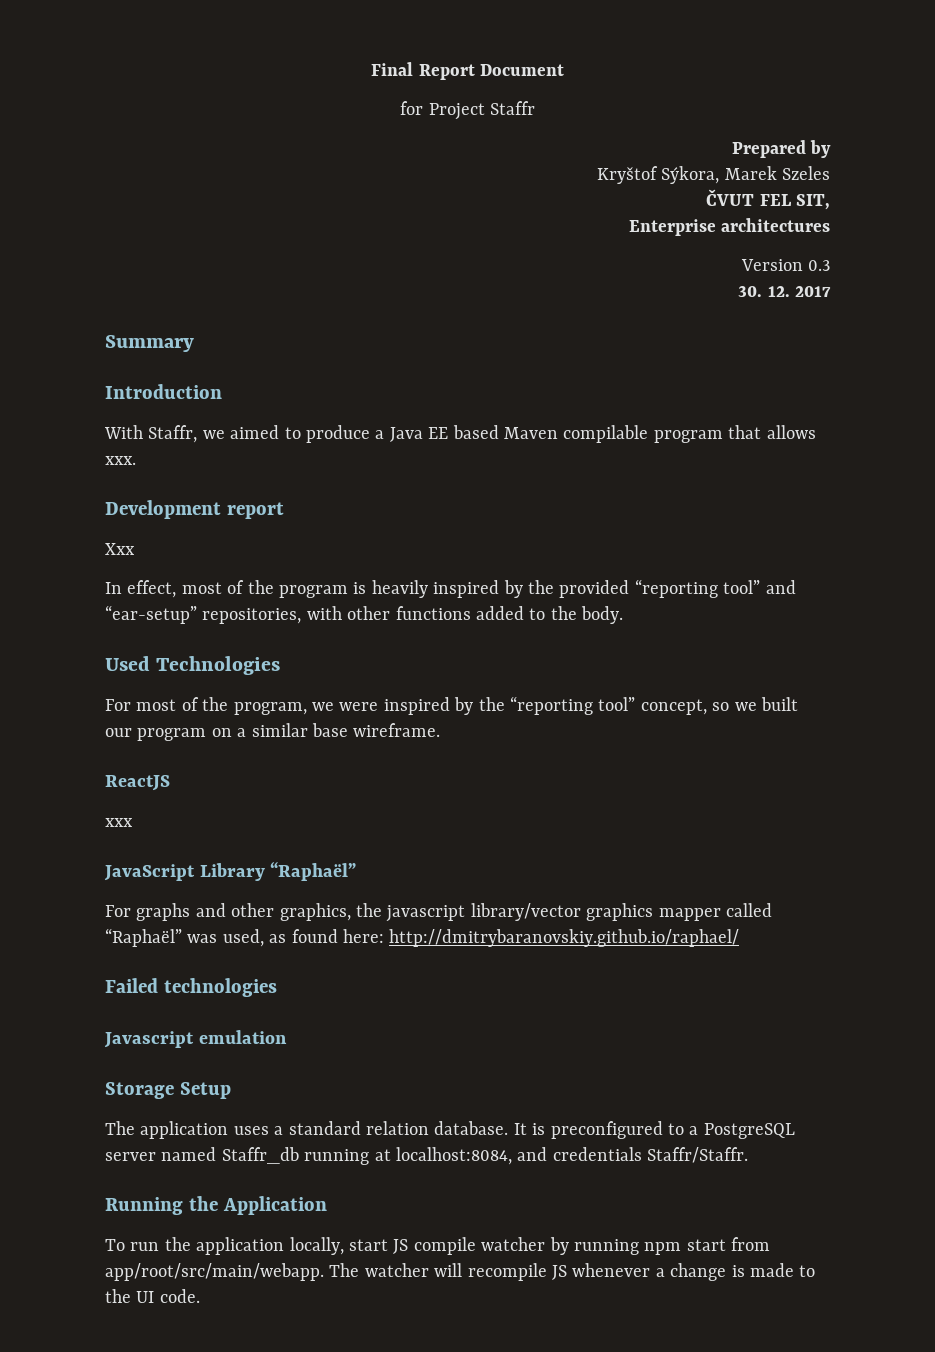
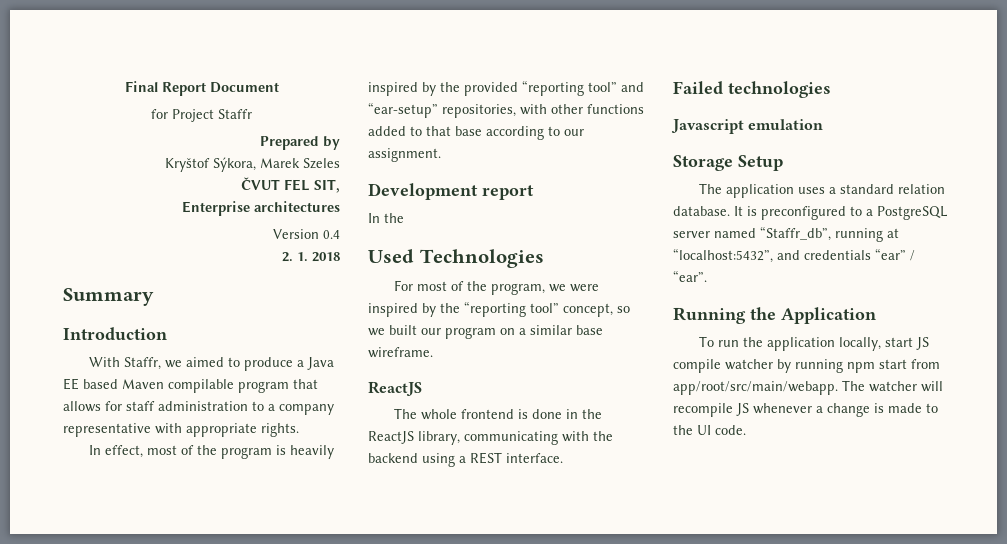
- Version 0.3
- 30. 12. 2017
+ Version 0.4
+ 2. 1. 2018
- With Staffr, we aimed to produce a Java EE based Maven compilable program that allows xxx.
- Development report
- Xxx
+ With Staffr, we aimed to produce a Java EE based Maven compilable program that allows for staff administration to a company representative with appropriate rights.
- In effect, most of the program is heavily inspired by the provided “reporting tool” and “ear-setup” repositories, with other functions added to the body.
+ In effect, most of the program is heavily inspired by the provided “reporting tool” and “ear-setup” repositories, with other functions added to that base according to our assignment.
+ Development report
+ In the
- xxx
- JavaScript Library “Raphaël”
- For graphs and other graphics, the javascript library/vector graphics mapper called “Raphaël” was used, as found here: http://dmitrybaranovskiy.github.io/raphael/
+ The whole frontend is done in the ReactJS library, communicating with the backend using a REST interface.
- It is preconfigured to a PostgreSQL server named Staffr_db running at localhost:8084, and credentials Staffr/Staffr.
+ It is preconfigured to a PostgreSQL server named “Staffr_db”, running at “localhost:5432”, and credentials “ear” / “ear”.

